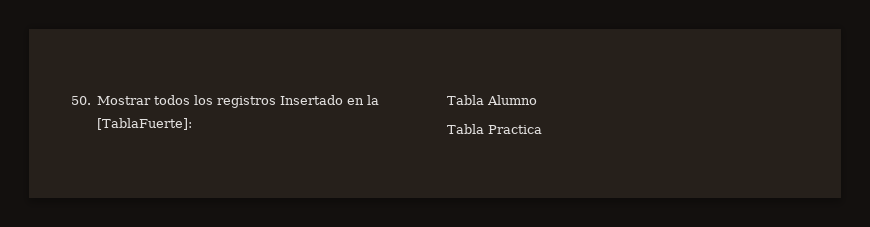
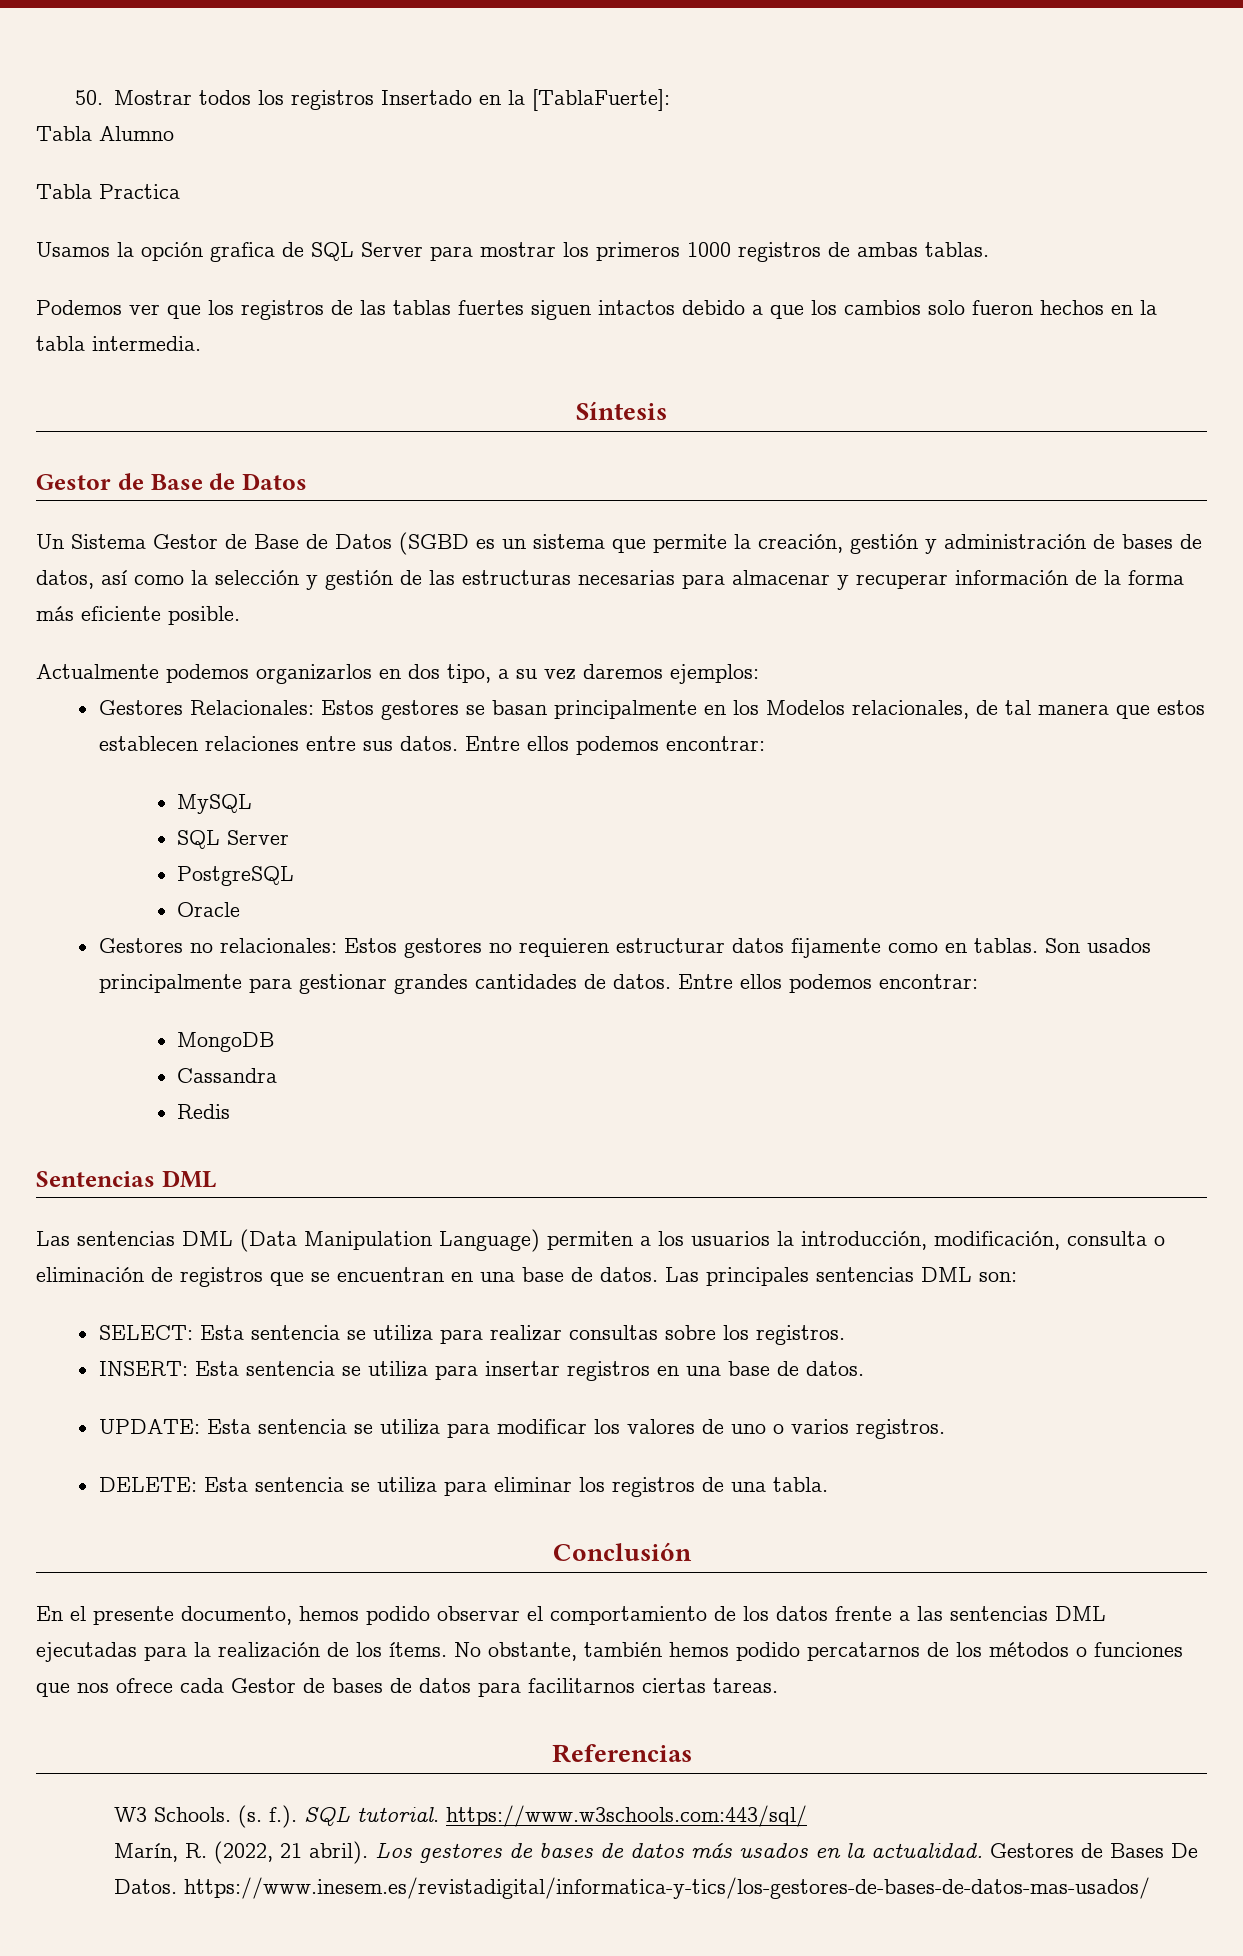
+ Usamos la opción grafica de SQL Server para mostrar los primeros 1000 registros de ambas tablas.
+ Podemos ver que los registros de las tablas fuertes siguen intactos debido a que los cambios solo fueron hechos en la tabla intermedia.
+ Síntesis
+ Gestor de Base de Datos
+ Un Sistema Gestor de Base de Datos (SGBD es un sistema que permite la creación, gestión y administración de bases de datos, así como la selección y gestión de las estructuras necesarias para almacenar y recuperar información de la forma más eficiente posible.
+ Actualmente podemos organizarlos en dos tipo, a su vez daremos ejemplos:
+ Gestores Relacionales: Estos gestores se basan principalmente en los Modelos relacionales, de tal manera que estos establecen relaciones entre sus datos. Entre ellos podemos encontrar:
+ MySQL
+ SQL Server
+ PostgreSQL
+ Oracle
+ Gestores no relacionales: Estos gestores no requieren estructurar datos fijamente como en tablas. Son usados principalmente para gestionar grandes cantidades de datos. Entre ellos podemos encontrar:
+ MongoDB
+ Cassandra
+ Redis
+ Sentencias DML
+ Las sentencias DML (Data Manipulation Language) permiten a los usuarios la introducción, modificación, consulta o eliminación de registros que se encuentran en una base de datos. Las principales sentencias DML son:
+ SELECT: Esta sentencia se utiliza para realizar consultas sobre los registros.
+ INSERT: Esta sentencia se utiliza para insertar registros en una base de datos.
+ UPDATE: Esta sentencia se utiliza para modificar los valores de uno o varios registros.
+ DELETE: Esta sentencia se utiliza para eliminar los registros de una tabla.
+ Conclusión
+ En el presente documento, hemos podido observar el comportamiento de los datos frente a las sentencias DML ejecutadas para la realización de los ítems. No obstante, también hemos podido percatarnos de los métodos o funciones que nos ofrece cada Gestor de bases de datos para facilitarnos ciertas tareas.
+ Referencias
+ W3 Schools. (s. f.). SQL tutorial. https://www.w3schools.com:443/sql/
+ Marín, R. (2022, 21 abril). Los gestores de bases de datos más usados en la actualidad. Gestores de Bases De Datos. https://www.inesem.es/revistadigital/informatica-y-tics/los-gestores-de-bases-de-datos-mas-usados/

